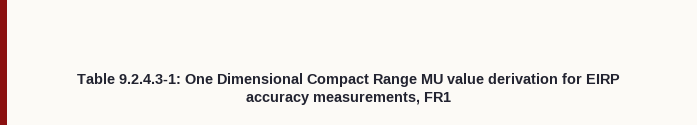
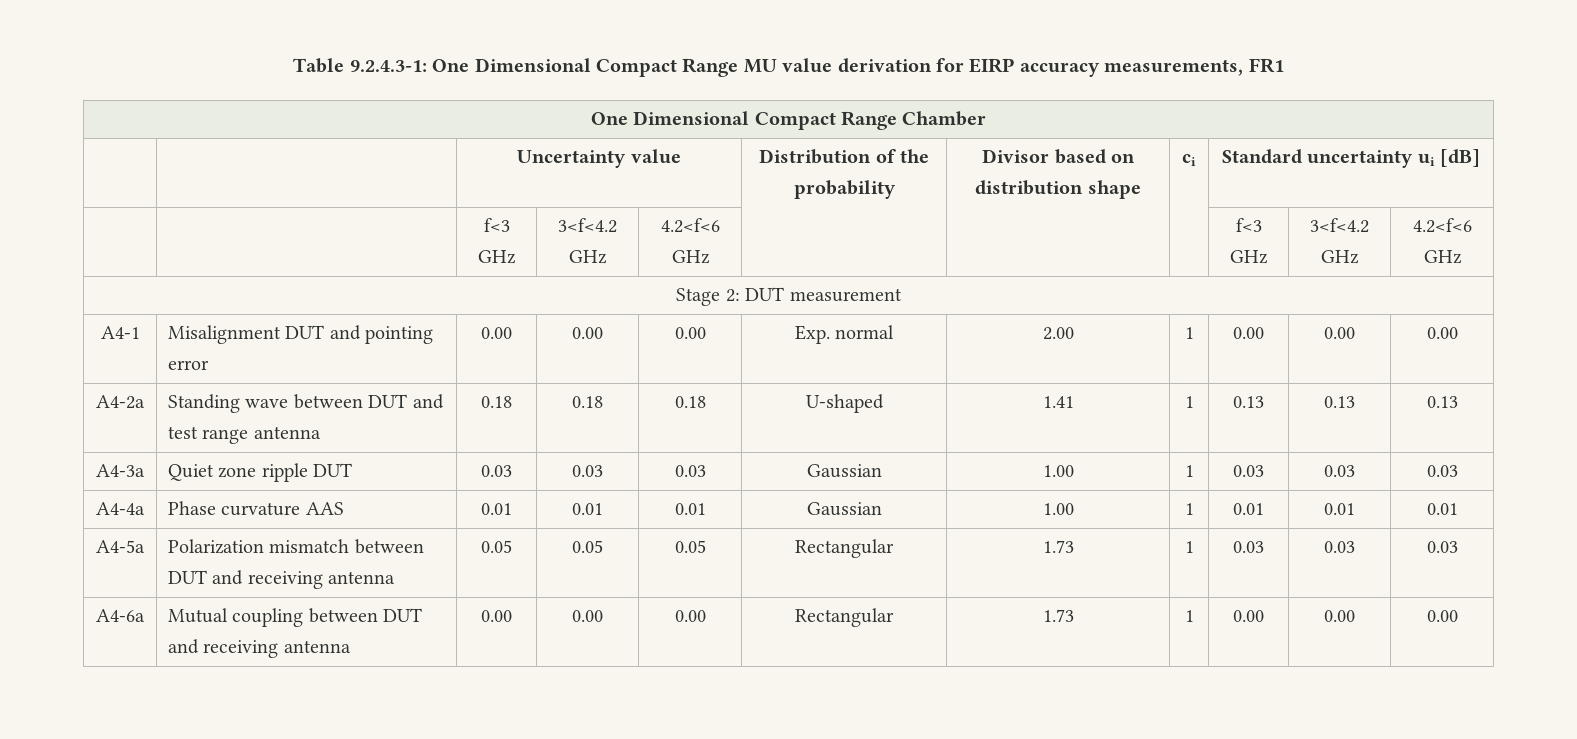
+ One Dimensional Compact Range Chamber
+ | | Uncertainty value | Distribution of the probability | Divisor based on distribution shape | ci | Standard uncertainty ui [dB]
+ | | f<3 GHz | 3<f<4.2 GHz | 4.2<f<6 GHz | | | | f<3 GHz | 3<f<4.2 GHz | 4.2<f<6 GHz
+ Stage 2: DUT measurement
+ A4-1 | Misalignment DUT and pointing error | 0.00 | 0.00 | 0.00 | Exp. normal | 2.00 | 1 | 0.00 | 0.00 | 0.00
+ A4-2a | Standing wave between DUT and test range antenna | 0.18 | 0.18 | 0.18 | U-shaped | 1.41 | 1 | 0.13 | 0.13 | 0.13
+ A4-3a | Quiet zone ripple DUT | 0.03 | 0.03 | 0.03 | Gaussian | 1.00 | 1 | 0.03 | 0.03 | 0.03
+ A4-4a | Phase curvature AAS | 0.01 | 0.01 | 0.01 | Gaussian | 1.00 | 1 | 0.01 | 0.01 | 0.01
+ A4-5a | Polarization mismatch between DUT and receiving antenna | 0.05 | 0.05 | 0.05 | Rectangular | 1.73 | 1 | 0.03 | 0.03 | 0.03
+ A4-6a | Mutual coupling between DUT and receiving antenna | 0.00 | 0.00 | 0.00 | Rectangular | 1.73 | 1 | 0.00 | 0.00 | 0.00

